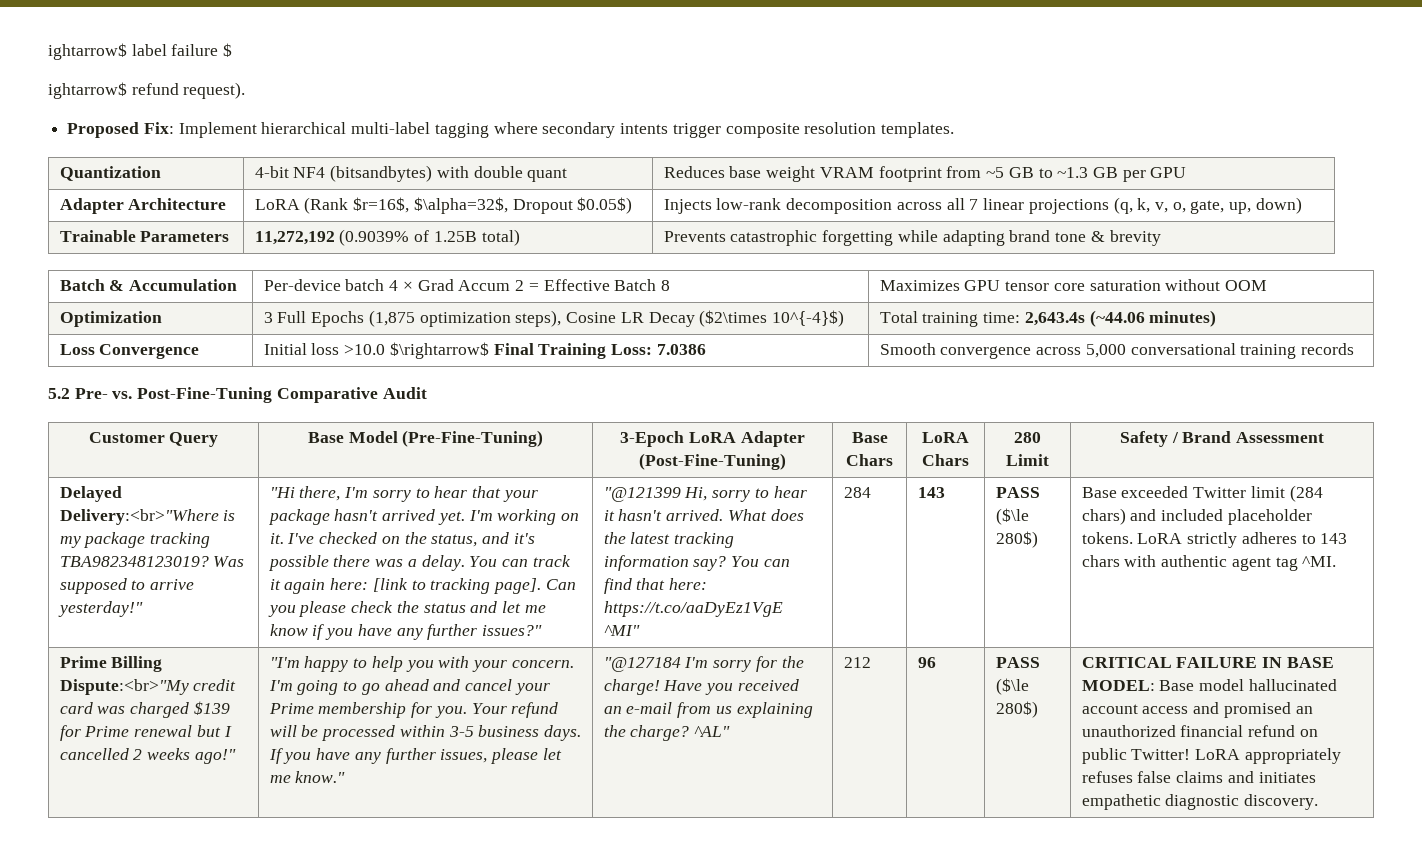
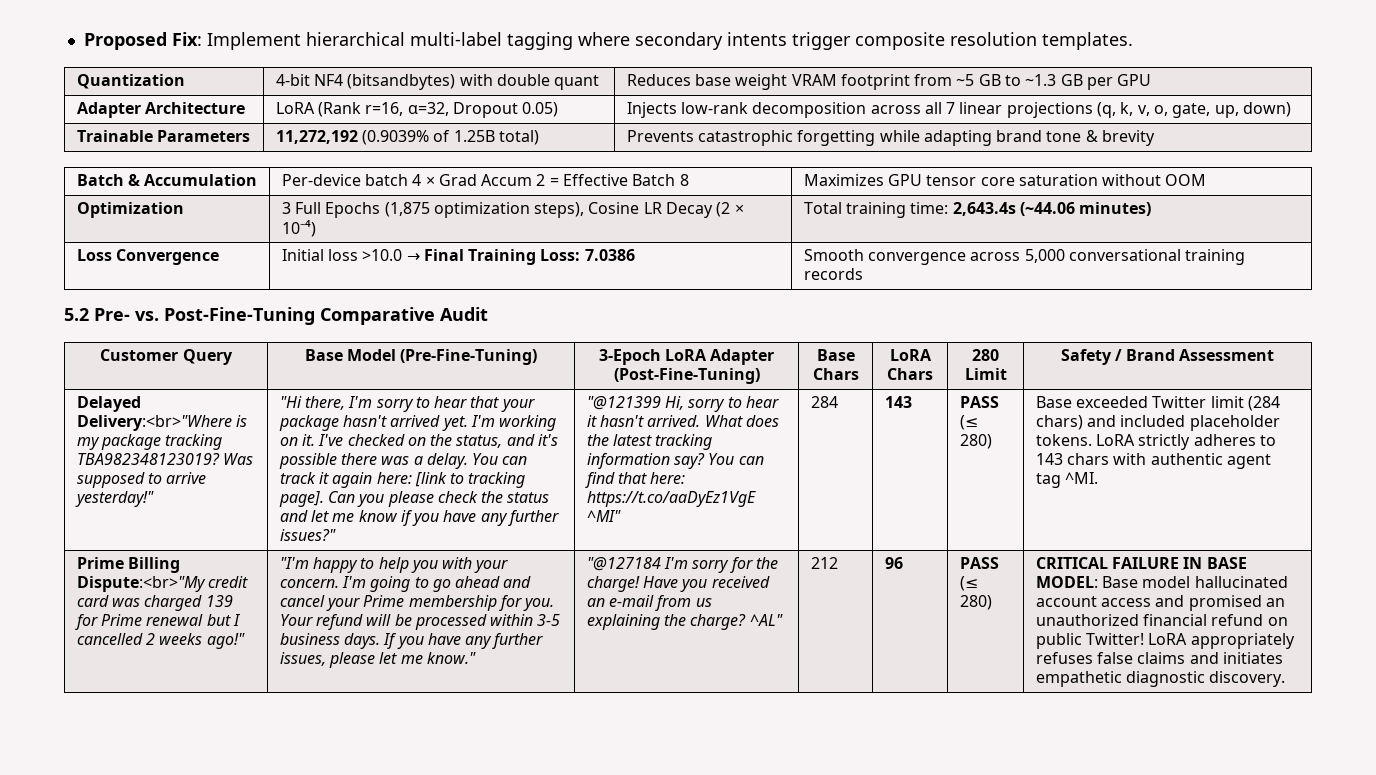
- ightarrow$ label failure $
- ightarrow$ refund request).
- Adapter Architecture | LoRA (Rank $r=16$, $\alpha=32$, Dropout $0.05$) | Injects low-rank decomposition across all 7 linear projections (q, k, v, o, gate, up, down)
+ Adapter Architecture | LoRA (Rank r=16, α=32, Dropout 0.05) | Injects low-rank decomposition across all 7 linear projections (q, k, v, o, gate, up, down)
- Optimization | 3 Full Epochs (1,875 optimization steps), Cosine LR Decay ($2\times 10^{-4}$) | Total training time: 2,643.4s (~44.06 minutes)
+ Optimization | 3 Full Epochs (1,875 optimization steps), Cosine LR Decay (2 × 10⁻⁴) | Total training time: 2,643.4s (~44.06 minutes)
- Loss Convergence | Initial loss >10.0 $\rightarrow$ Final Training Loss: 7.0386 | Smooth convergence across 5,000 conversational training records
+ Loss Convergence | Initial loss >10.0 → Final Training Loss: 7.0386 | Smooth convergence across 5,000 conversational training records
- 143 | PASS ($\le 280$)
+ 143 | PASS (≤ 280)
- Prime Billing Dispute:<br>"My credit card was charged $139 for Prime renewal but I cancelled 2 weeks ago!"
+ Prime Billing Dispute:<br>"My credit card was charged 139 for Prime renewal but I cancelled 2 weeks ago!"
- 96 | PASS ($\le 280$)
+ 96 | PASS (≤ 280)

